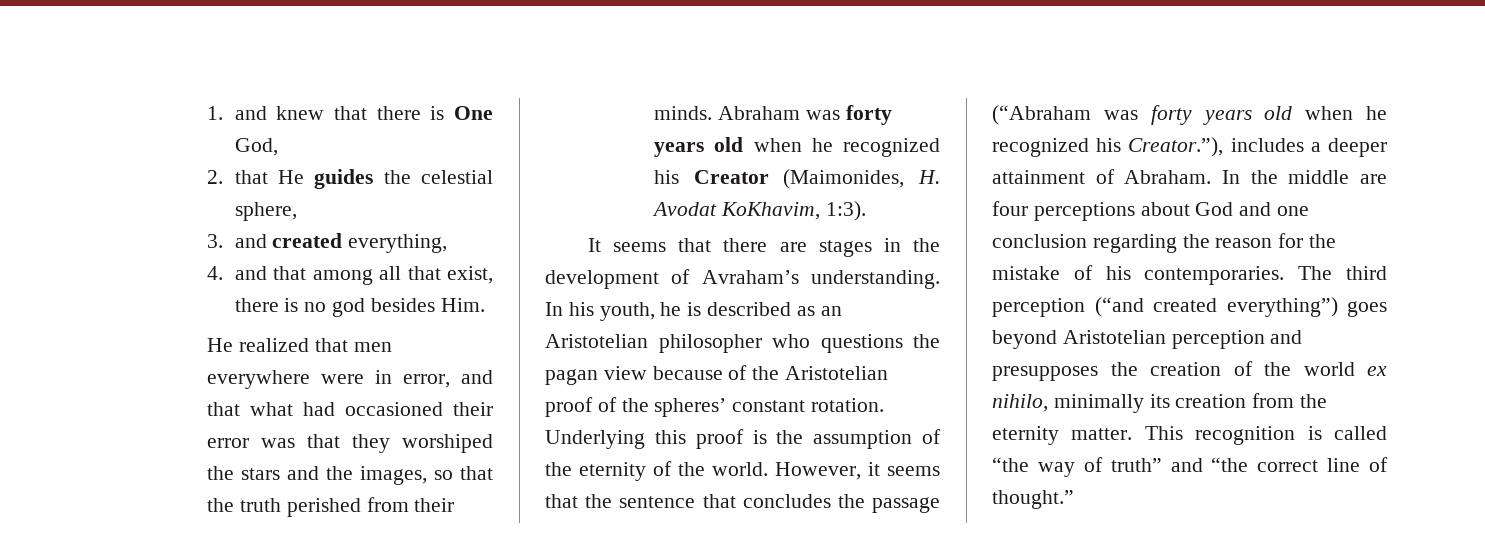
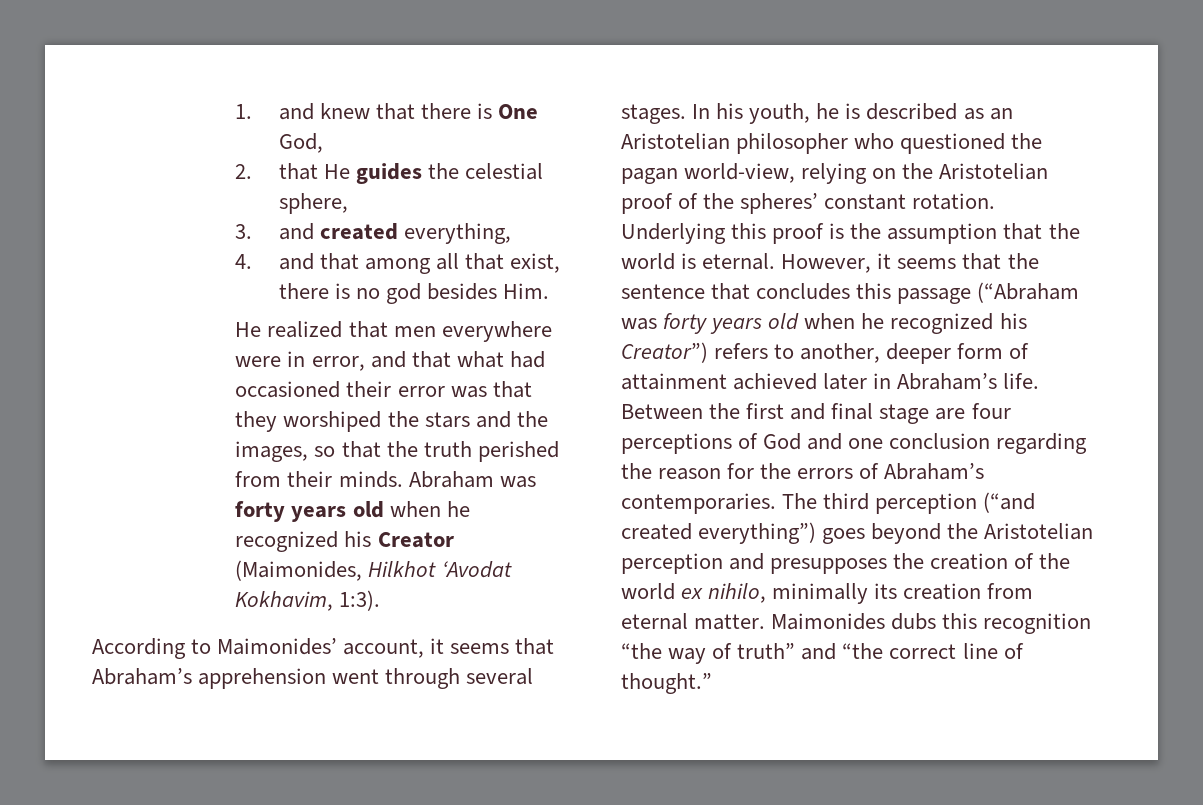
- Abraham was forty years old when he recognized his Creator (Maimonides, H. Avodat KoKhavim, 1:3).
- It seems that there are stages in the development of Avraham’s understanding.
+ Abraham was forty years old when he recognized his Creator (Maimonides, Hilkhot ‘Avodat Kokhavim, 1:3).
+ According to Maimonides’ account, it seems that Abraham’s apprehension went through several stages.
- In his youth, he is described as an Aristotelian philosopher who questions the pagan view because of the Aristotelian proof of the spheres’ constant rotation.
+ In his youth, he is described as an Aristotelian philosopher who questioned the pagan world-view, relying on the Aristotelian proof of the spheres’ constant rotation.
- Underlying this proof is the assumption of the eternity of the world.
+ Underlying this proof is the assumption that the world is eternal.
- However, it seems that the sentence that concludes the passage (“Abraham was forty years old when he recognized his Creator.”), includes a deeper attainment of Abraham. In the middle are four perceptions about God and one conclusion regarding the reason for the mistake of his contemporaries.
+ However, it seems that the sentence that concludes this passage (“Abraham was forty years old when he recognized his Creator”) refers to another, deeper form of attainment achieved later in Abraham’s life. Between the first and final stage are four perceptions of God and one conclusion regarding the reason for the errors of Abraham’s contemporaries.
- The third perception (“and created everything”) goes beyond Aristotelian perception and presupposes the creation of the world ex nihilo, minimally its creation from the eternity matter. This recognition is called “the way of truth” and “the correct line of thought.”
+ The third perception (“and created everything”) goes beyond the Aristotelian perception and presupposes the creation of the world ex nihilo, minimally its creation from eternal matter. Maimonides dubs this recognition “the way of truth” and “the correct line of thought.”

